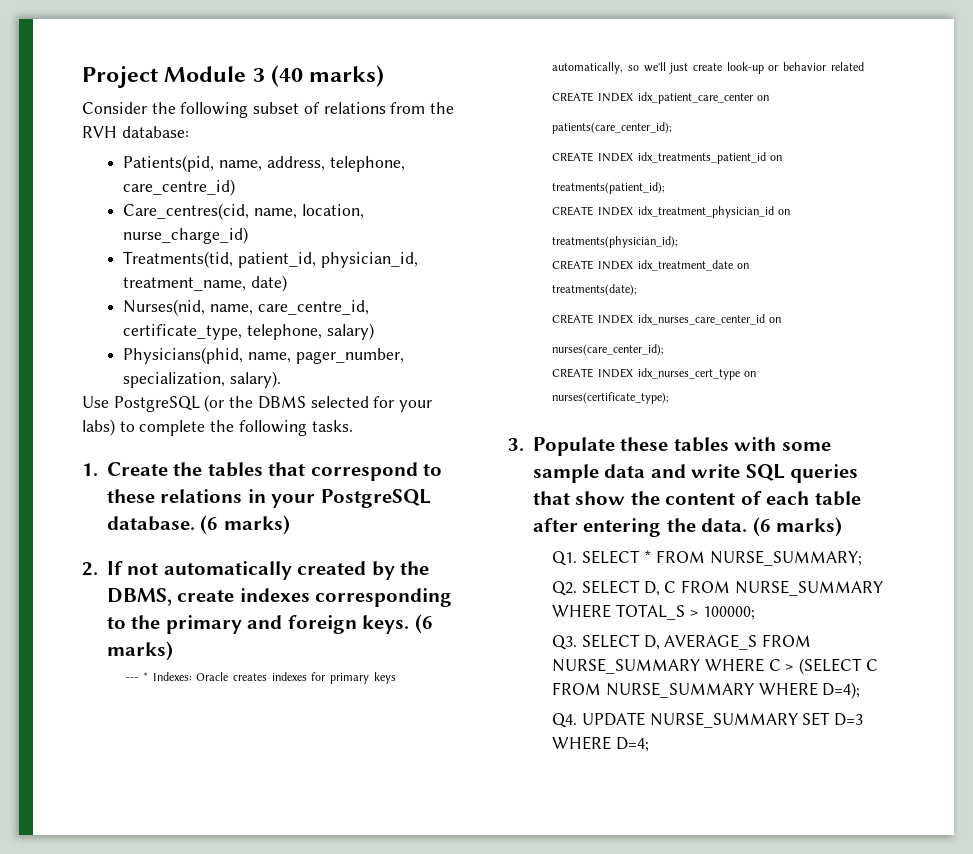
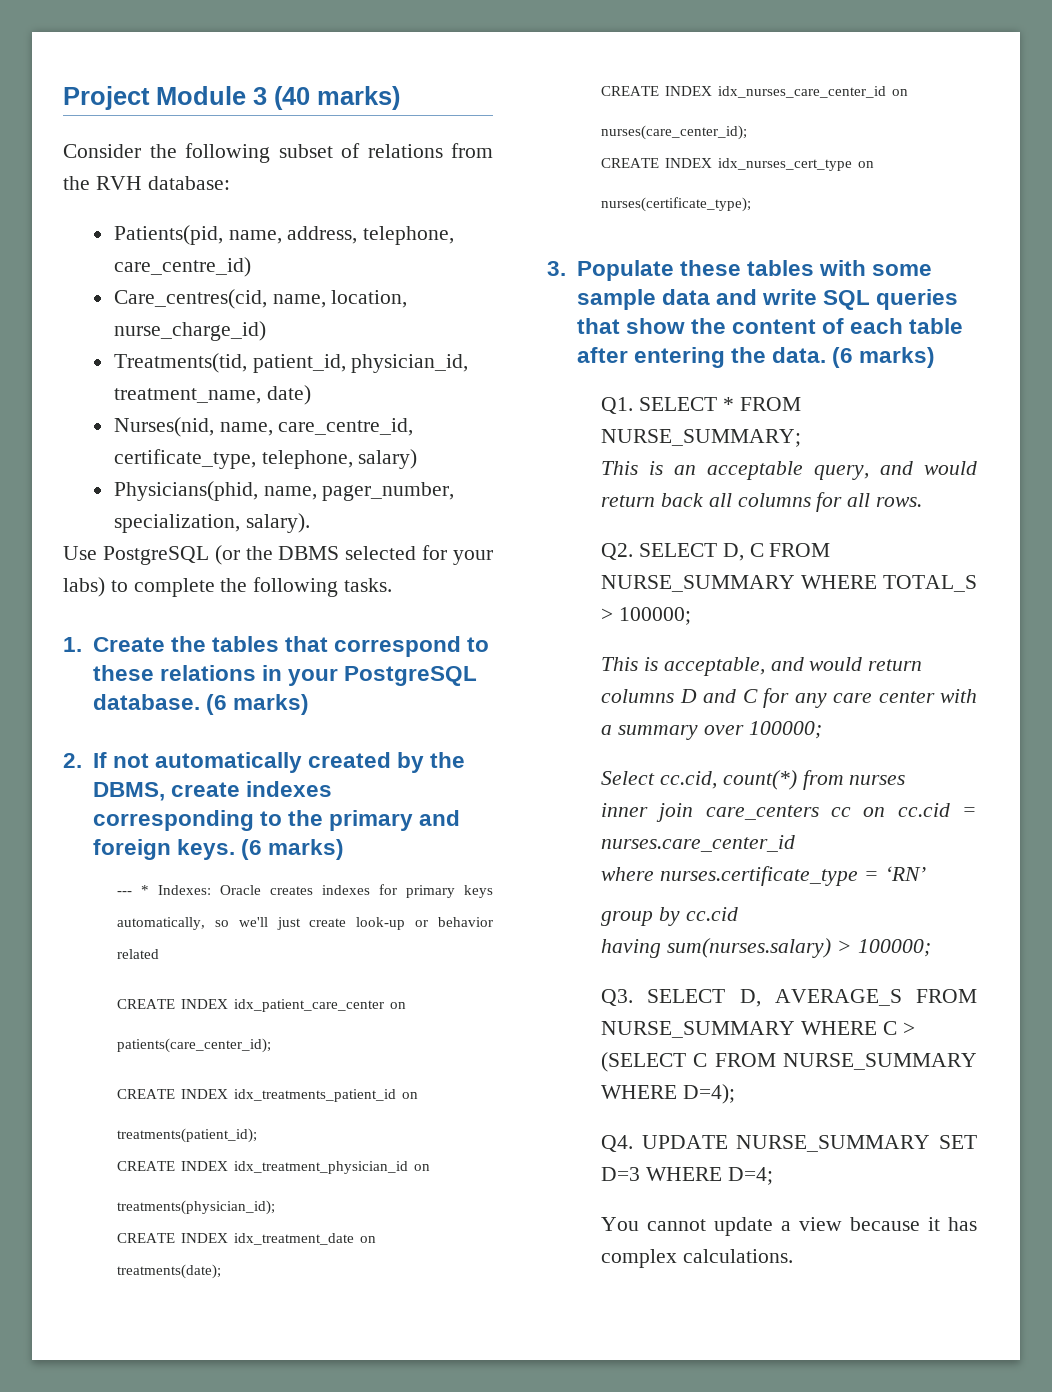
+ This is an acceptable query, and would return back all columns for all rows.
+ This is acceptable, and would return columns D and C for any care center with a summary over 100000;
+ Select cc.cid, count(*) from nurses
+ inner join care_centers cc on cc.cid = nurses.care_center_id
+ where nurses.certificate_type = ‘RN’
+ group by cc.cid
+ having sum(nurses.salary) > 100000;
+ You cannot update a view because it has complex calculations.

